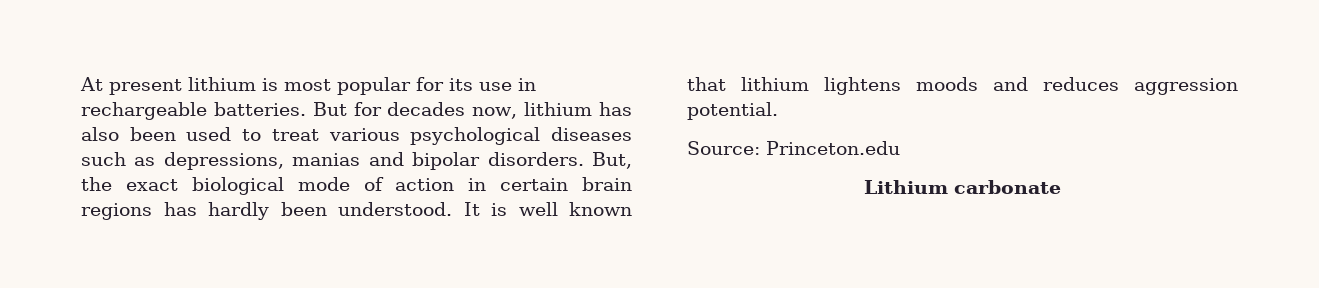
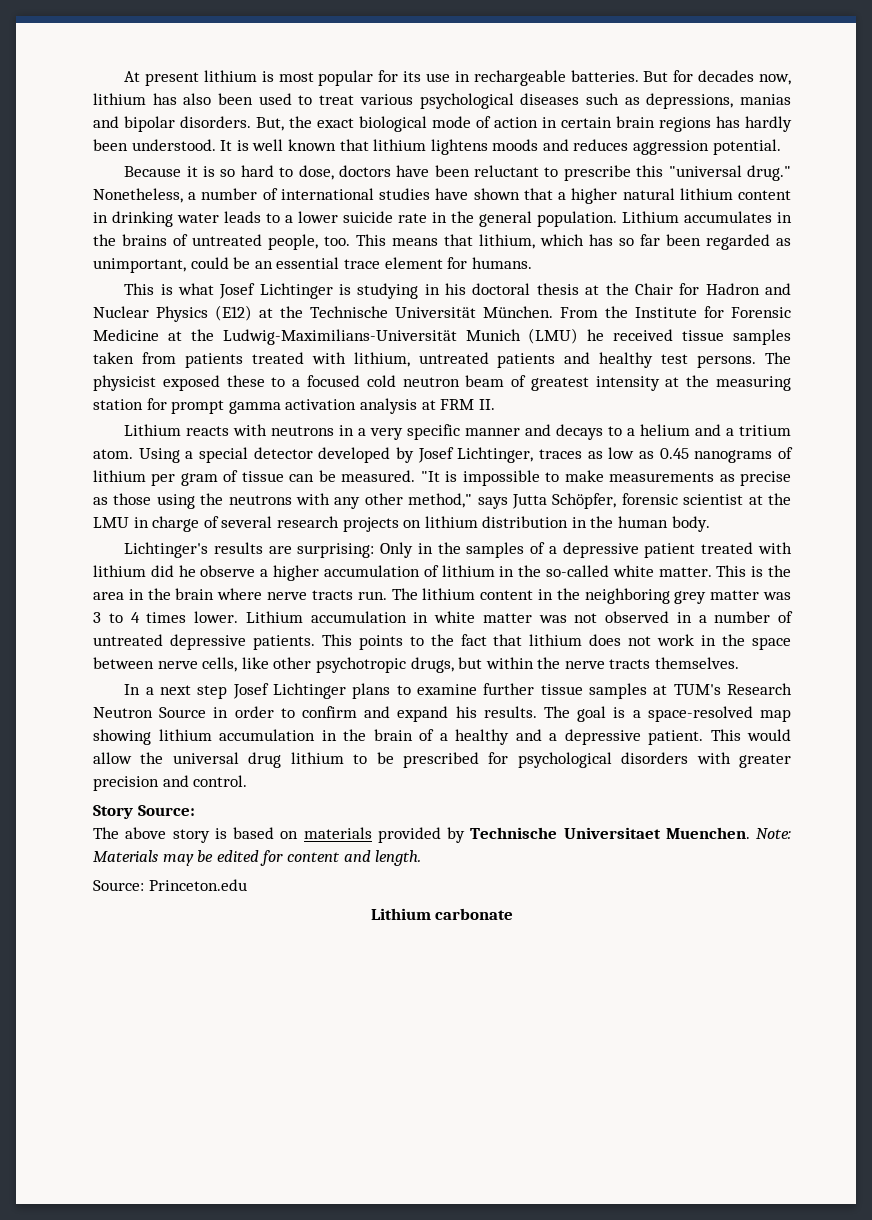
+ Because it is so hard to dose, doctors have been reluctant to prescribe this "universal drug." Nonetheless, a number of international studies have shown that a higher natural lithium content in drinking water leads to a lower suicide rate in the general population. Lithium accumulates in the brains of untreated people, too. This means that lithium, which has so far been regarded as unimportant, could be an essential trace element for humans.
+ This is what Josef Lichtinger is studying in his doctoral thesis at the Chair for Hadron and Nuclear Physics (E12) at the Technische Universität München. From the Institute for Forensic Medicine at the Ludwig-Maximilians-Universität Munich (LMU) he received tissue samples taken from patients treated with lithium, untreated patients and healthy test persons. The physicist exposed these to a focused cold neutron beam of greatest intensity at the measuring station for prompt gamma activation analysis at FRM II.
+ Lithium reacts with neutrons in a very specific manner and decays to a helium and a tritium atom. Using a special detector developed by Josef Lichtinger, traces as low as 0.45 nanograms of lithium per gram of tissue can be measured. "It is impossible to make measurements as precise as those using the neutrons with any other method," says Jutta Schöpfer, forensic scientist at the LMU in charge of several research projects on lithium distribution in the human body.
+ Lichtinger's results are surprising: Only in the samples of a depressive patient treated with lithium did he observe a higher accumulation of lithium in the so-called white matter. This is the area in the brain where nerve tracts run. The lithium content in the neighboring grey matter was 3 to 4 times lower. Lithium accumulation in white matter was not observed in a number of untreated depressive patients. This points to the fact that lithium does not work in the space between nerve cells, like other psychotropic drugs, but within the nerve tracts themselves.
+ In a next step Josef Lichtinger plans to examine further tissue samples at TUM's Research Neutron Source in order to confirm and expand his results. The goal is a space-resolved map showing lithium accumulation in the brain of a healthy and a depressive patient. This would allow the universal drug lithium to be prescribed for psychological disorders with greater precision and control.
+ Story Source:
+ The above story is based on materials provided by Technische Universitaet Muenchen. Note: Materials may be edited for content and length.

